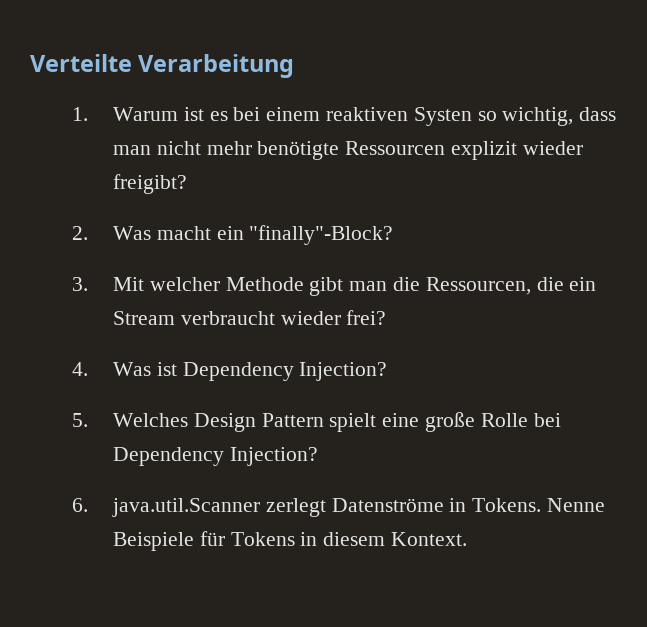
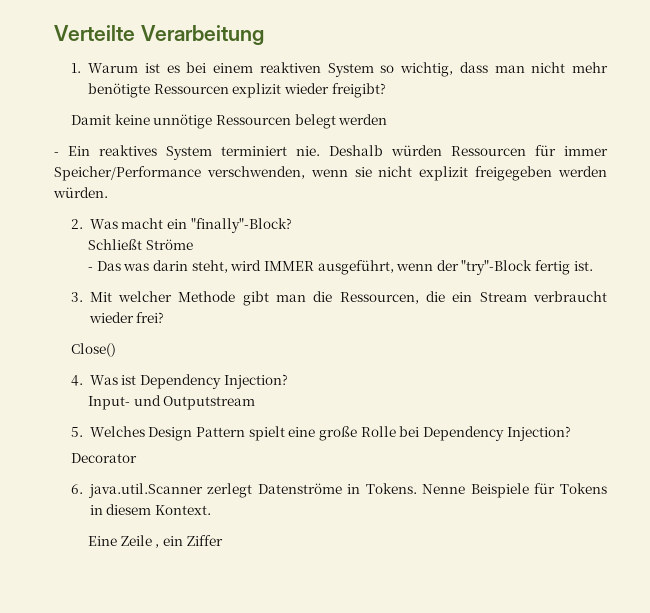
- 1. Warum ist es bei einem reaktiven Systen so wichtig, dass man nicht mehr benötigte Ressourcen explizit wieder freigibt?
+ 1. Warum ist es bei einem reaktiven System so wichtig, dass man nicht mehr benötigte Ressourcen explizit wieder freigibt?
+ Damit keine unnötige Ressourcen belegt werden
+ - Ein reaktives System terminiert nie. Deshalb würden Ressourcen für immer Speicher/Performance verschwenden, wenn sie nicht explizit freigegeben werden würden.
+ Schließt Ströme
+ - Das was darin steht, wird IMMER ausgeführt, wenn der "try"-Block fertig ist.
+ Close()
+ Input- und Outputstream
+ Decorator
+ Eine Zeile , ein Ziffer

